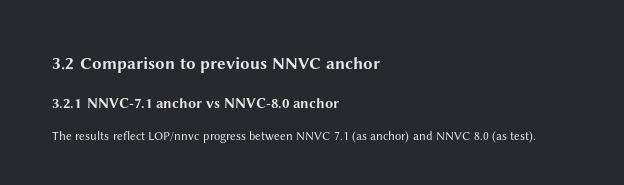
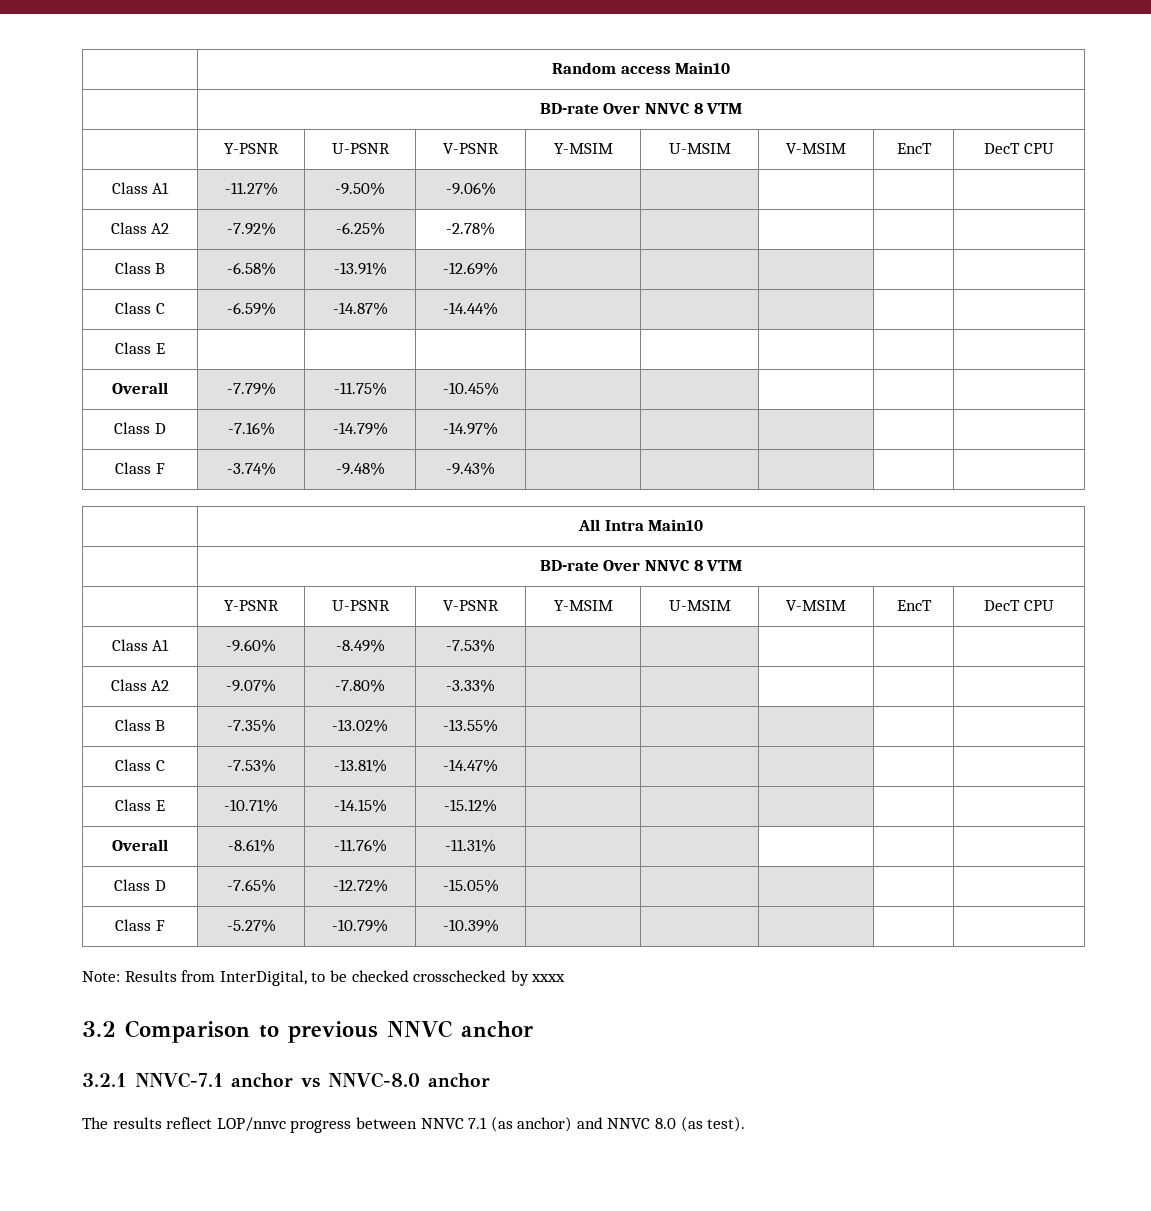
+ | Random access Main10
+ | BD-rate Over NNVC 8 VTM
+ | Y-PSNR | U-PSNR | V-PSNR | Y-MSIM | U-MSIM | V-MSIM | EncT | DecT CPU
+ Class A1 | -11.27% | -9.50% | -9.06% | | | | |
+ Class A2 | -7.92% | -6.25% | -2.78% | | | | |
+ Class B | -6.58% | -13.91% | -12.69% | | | | |
+ Class C | -6.59% | -14.87% | -14.44% | | | | |
+ Class E | | | | | | | |
+ Overall | -7.79% | -11.75% | -10.45% | | | | |
+ Class D | -7.16% | -14.79% | -14.97% | | | | |
+ Class F | -3.74% | -9.48% | -9.43% | | | | |
+ | All Intra Main10
+ | BD-rate Over NNVC 8 VTM
+ | Y-PSNR | U-PSNR | V-PSNR | Y-MSIM | U-MSIM | V-MSIM | EncT | DecT CPU
+ Class A1 | -9.60% | -8.49% | -7.53% | | | | |
+ Class A2 | -9.07% | -7.80% | -3.33% | | | | |
+ Class B | -7.35% | -13.02% | -13.55% | | | | |
+ Class C | -7.53% | -13.81% | -14.47% | | | | |
+ Class E | -10.71% | -14.15% | -15.12% | | | | |
+ Overall | -8.61% | -11.76% | -11.31% | | | | |
+ Class D | -7.65% | -12.72% | -15.05% | | | | |
+ Class F | -5.27% | -10.79% | -10.39% | | | | |
+ Note: Results from InterDigital, to be checked crosschecked by xxxx

